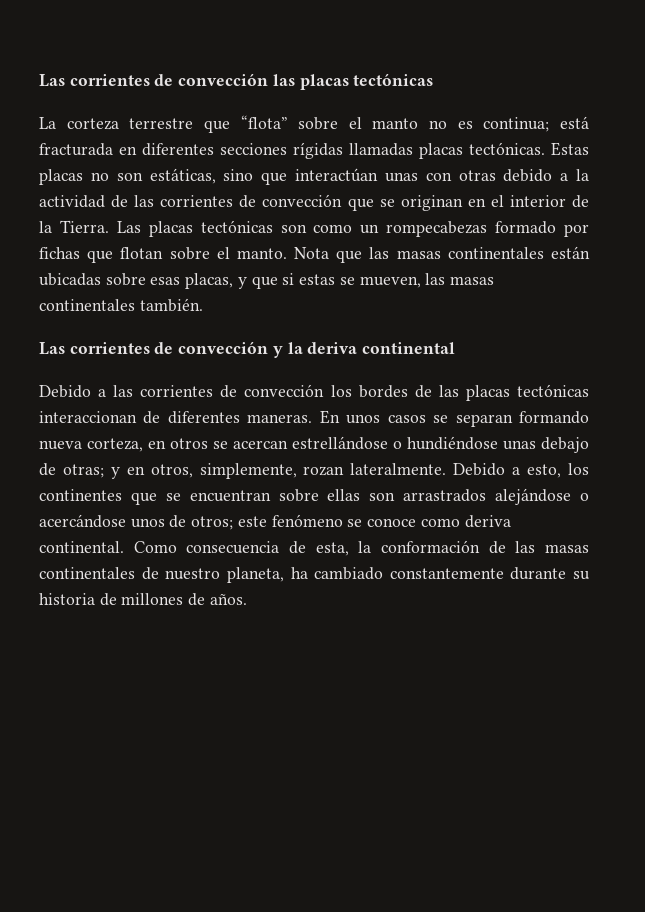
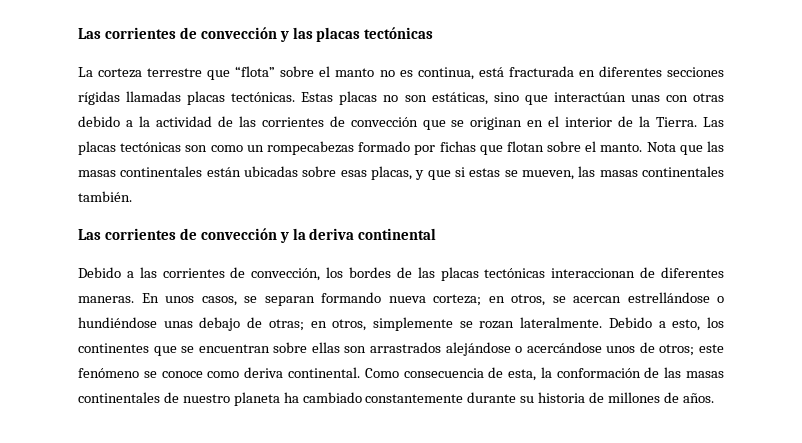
- Las corrientes de convección las placas tectónicas
+ Las corrientes de convección y las placas tectónicas
- La corteza terrestre que “flota” sobre el manto no es continua; está fracturada en diferentes secciones rígidas llamadas placas tectónicas.
+ La corteza terrestre que “flota” sobre el manto no es continua, está fracturada en diferentes secciones rígidas llamadas placas tectónicas.
- Debido a las corrientes de convección los bordes de las placas tectónicas interaccionan de diferentes maneras.
+ Debido a las corrientes de convección, los bordes de las placas tectónicas interaccionan de diferentes maneras.
- En unos casos se separan formando nueva corteza, en otros se acercan estrellándose o hundiéndose unas debajo de otras; y en otros, simplemente, rozan lateralmente.
+ En unos casos, se separan formando nueva corteza; en otros, se acercan estrellándose o hundiéndose unas debajo de otras; en otros, simplemente se rozan lateralmente.
- Como consecuencia de esta, la conformación de las masas continentales de nuestro planeta, ha cambiado constantemente durante su historia de millones de años.
+ Como consecuencia de esta, la conformación de las masas continentales de nuestro planeta ha cambiado constantemente durante su historia de millones de años.

